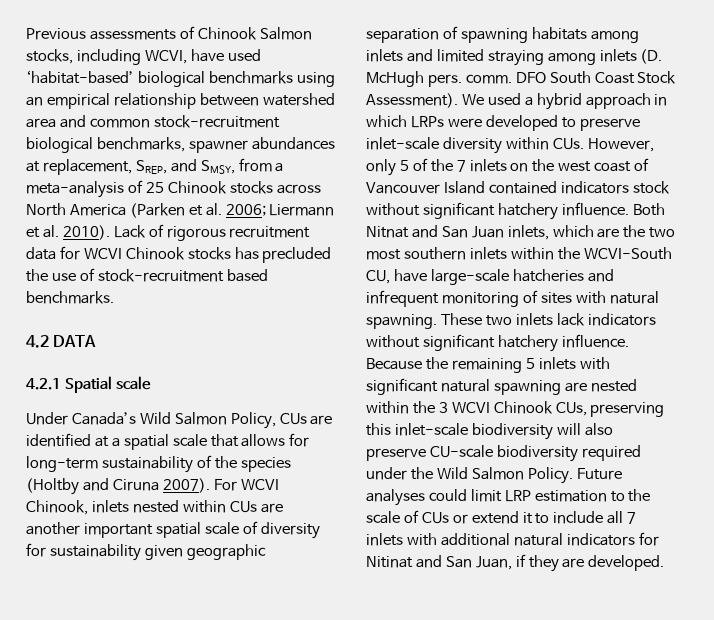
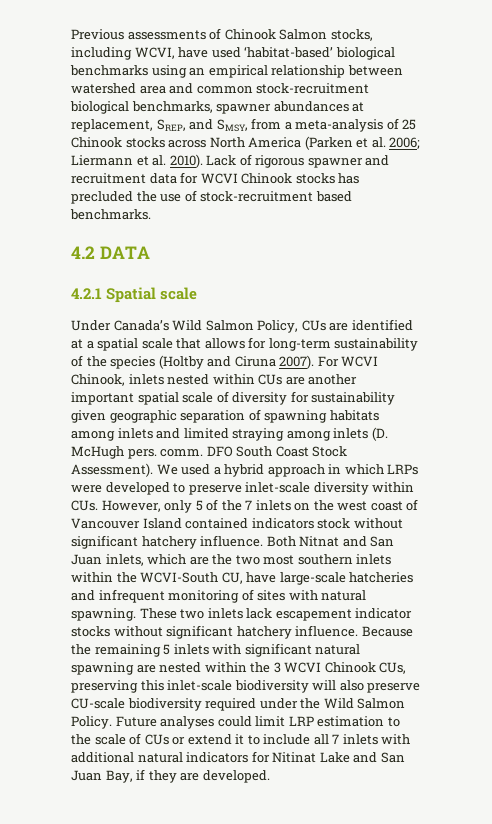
- Lack of rigorous recruitment data for WCVI Chinook stocks has precluded the use of stock-recruitment based benchmarks.
+ Lack of rigorous spawner and recruitment data for WCVI Chinook stocks has precluded the use of stock-recruitment based benchmarks.
- These two inlets lack indicators without significant hatchery influence.
+ These two inlets lack escapement indicator stocks without significant hatchery influence.
- Future analyses could limit LRP estimation to the scale of CUs or extend it to include all 7 inlets with additional natural indicators for Nitinat and San Juan, if they are developed.
+ Future analyses could limit LRP estimation to the scale of CUs or extend it to include all 7 inlets with additional natural indicators for Nitinat Lake and San Juan Bay, if they are developed.

